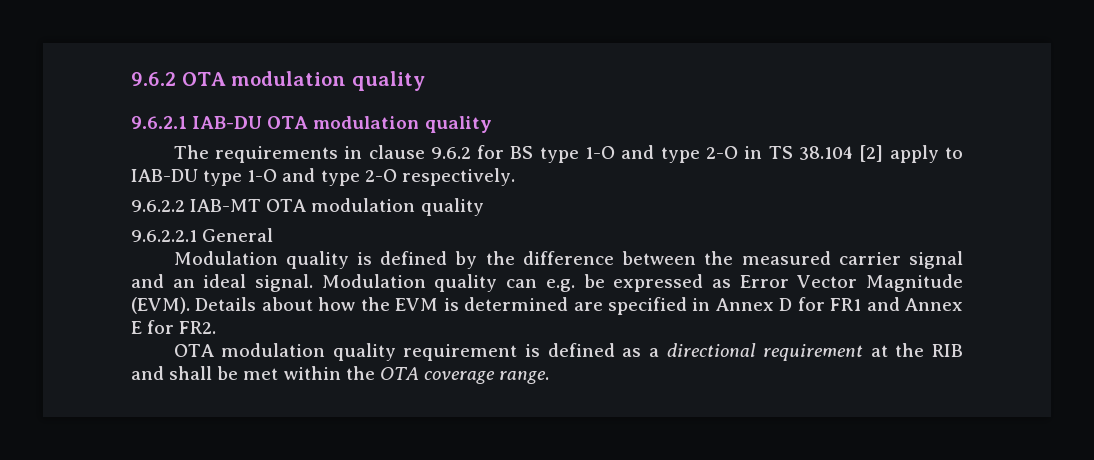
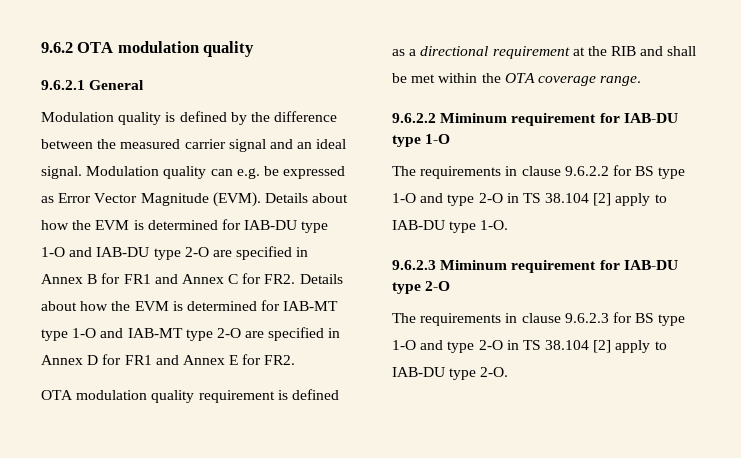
- 9.6.2.1 IAB-DU OTA modulation quality
- The requirements in clause 9.6.2 for BS type 1-O and type 2-O in TS 38.104 [2] apply to IAB-DU type 1-O and type 2-O respectively.
- 9.6.2.2 IAB-MT OTA modulation quality
- 9.6.2.2.1 General
+ 9.6.2.1 General
- Details about how the EVM is determined are specified in Annex D for FR1 and Annex E for FR2.
+ Details about how the EVM is determined for IAB-DU type 1-O and IAB-DU type 2-O are specified in Annex B for FR1 and Annex C for FR2. Details about how the EVM is determined for IAB-MT type 1-O and IAB-MT type 2-O are specified in Annex D for FR1 and Annex E for FR2.
+ 9.6.2.2 Miminum requirement for IAB-DU type 1-O
+ The requirements in clause 9.6.2.2 for BS type 1-O and type 2-O in TS 38.104 [2] apply to IAB-DU type 1-O.
+ 9.6.2.3 Miminum requirement for IAB-DU type 2-O
+ The requirements in clause 9.6.2.3 for BS type 1-O and type 2-O in TS 38.104 [2] apply to IAB-DU type 2-O.

